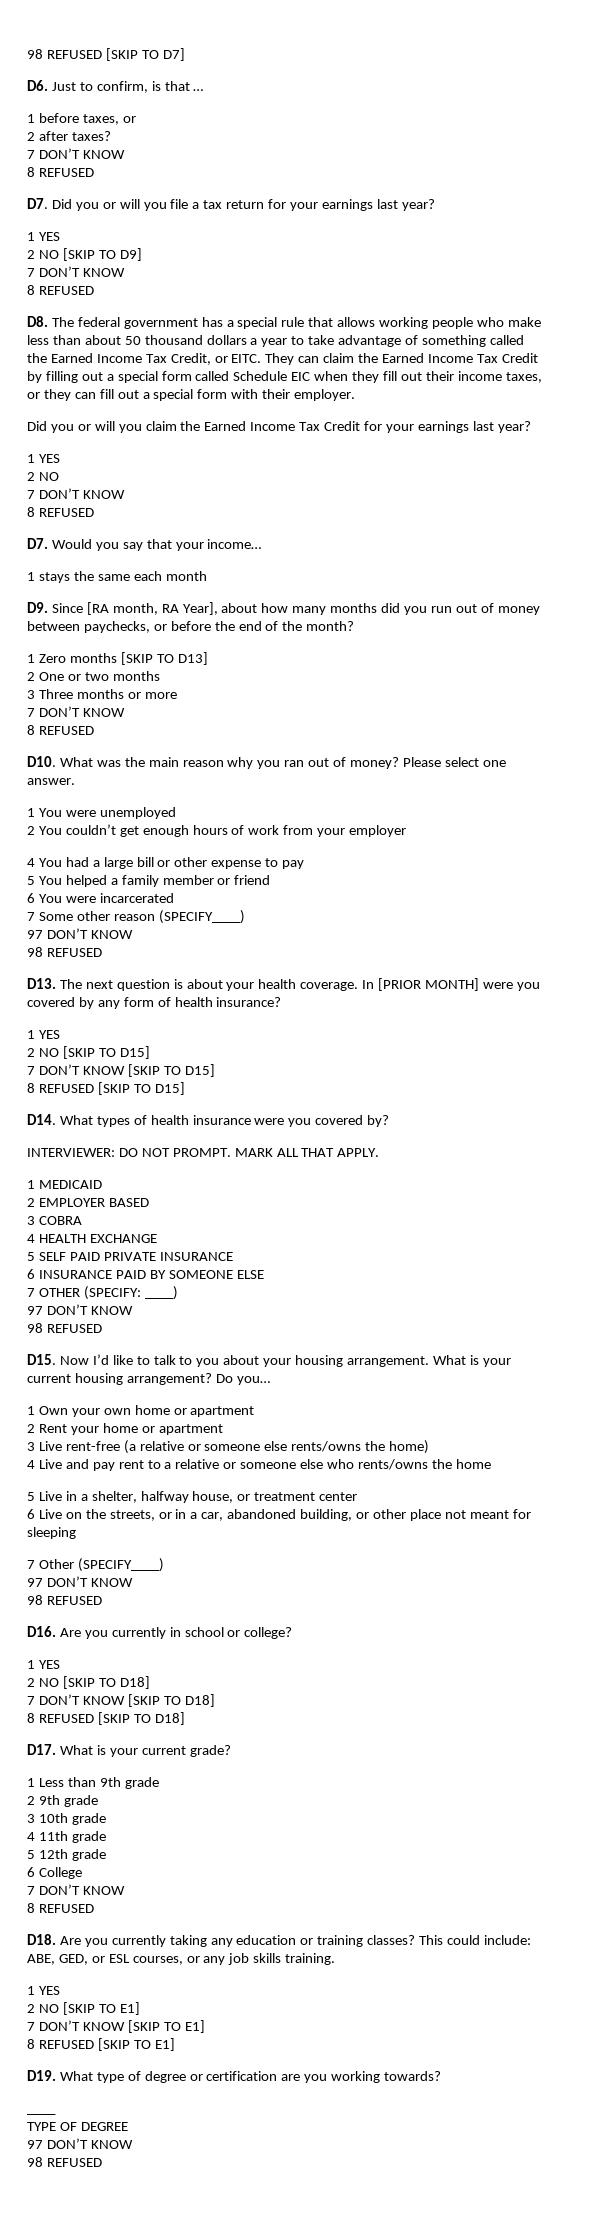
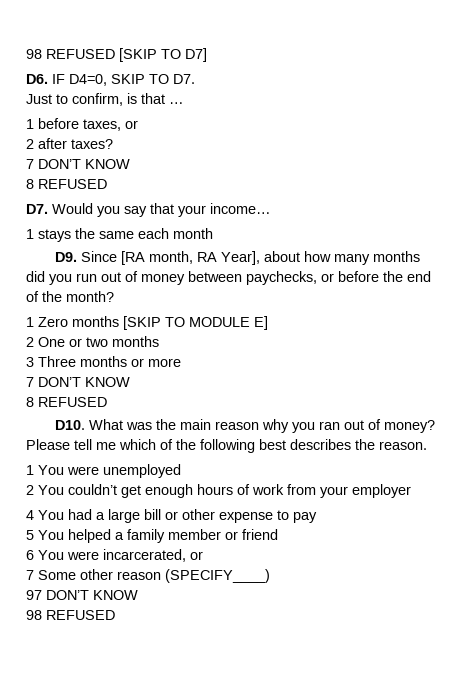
- D6. Just to confirm, is that …
+ D6. IF D4=0, SKIP TO D7.
+ Just to confirm, is that …
- D7. Did you or will you file a tax return for your earnings last year?
- 1 YES
- 2 NO [SKIP TO D9]
- 7 DON’T KNOW
- 8 REFUSED
- D8. The federal government has a special rule that allows working people who make less than about 50 thousand dollars a year to take advantage of something called the Earned Income Tax Credit, or EITC. They can claim the Earned Income Tax Credit by filling out a special form called Schedule EIC when they fill out their income taxes, or they can fill out a special form with their employer.
- Did you or will you claim the Earned Income Tax Credit for your earnings last year?
- 1 YES
- 2 NO
- 7 DON’T KNOW
- 8 REFUSED
- 1 Zero months [SKIP TO D13]
+ 1 Zero months [SKIP TO MODULE E]
- Please select one answer.
+ Please tell me which of the following best describes the reason.
- 6 You were incarcerated
+ 6 You were incarcerated, or
- D13. The next question is about your health coverage. In [PRIOR MONTH] were you covered by any form of health insurance?
- 1 YES
- 2 NO [SKIP TO D15]
- 7 DON’T KNOW [SKIP TO D15]
- 8 REFUSED [SKIP TO D15]
- D14. What types of health insurance were you covered by?
- INTERVIEWER: DO NOT PROMPT. MARK ALL THAT APPLY.
- 1 MEDICAID
- 2 EMPLOYER BASED
- 3 COBRA
- 4 HEALTH EXCHANGE
- 5 SELF PAID PRIVATE INSURANCE
- 6 INSURANCE PAID BY SOMEONE ELSE
- 7 OTHER (SPECIFY: ____)
- 97 DON’T KNOW
- 98 REFUSED
- D15. Now I’d like to talk to you about your housing arrangement. What is your current housing arrangement? Do you…
- 1 Own your own home or apartment
- 2 Rent your home or apartment
- 3 Live rent-free (a relative or someone else rents/owns the home)
- 4 Live and pay rent to a relative or someone else who rents/owns the home
- 5 Live in a shelter, halfway house, or treatment center
- 6 Live on the streets, or in a car, abandoned building, or other place not meant for sleeping
- 7 Other (SPECIFY____)
- 97 DON’T KNOW
- 98 REFUSED
- D16. Are you currently in school or college?
- 1 YES
- 2 NO [SKIP TO D18]
- 7 DON’T KNOW [SKIP TO D18]
- 8 REFUSED [SKIP TO D18]
- D17. What is your current grade?
- 1 Less than 9th grade
- 2 9th grade
- 3 10th grade
- 4 11th grade
- 5 12th grade
- 6 College
- 7 DON’T KNOW
- 8 REFUSED
- D18. Are you currently taking any education or training classes? This could include: ABE, GED, or ESL courses, or any job skills training.
- 1 YES
- 2 NO [SKIP TO E1]
- 7 DON’T KNOW [SKIP TO E1]
- 8 REFUSED [SKIP TO E1]
- D19. What type of degree or certification are you working towards?
- ____
- TYPE OF DEGREE
- 97 DON’T KNOW
- 98 REFUSED

